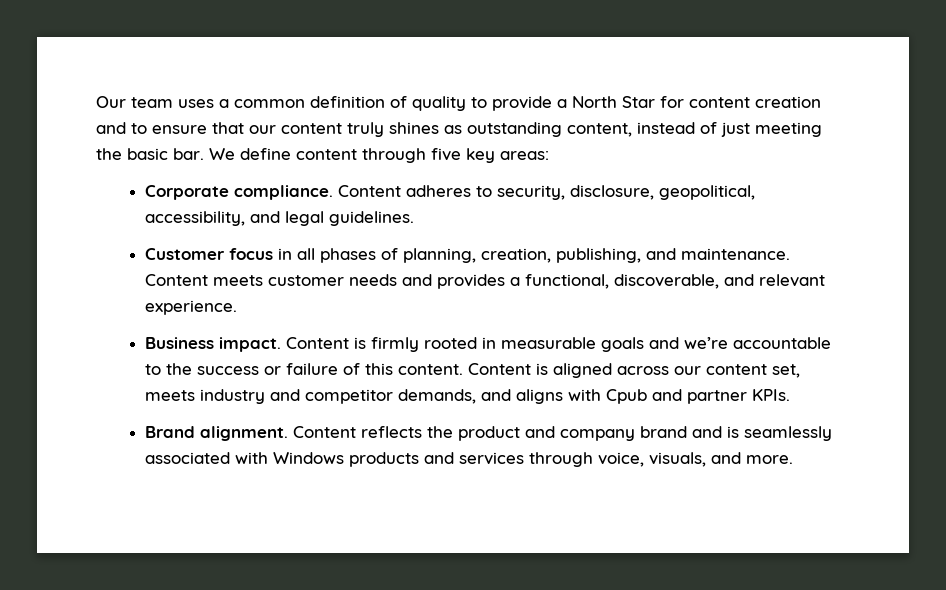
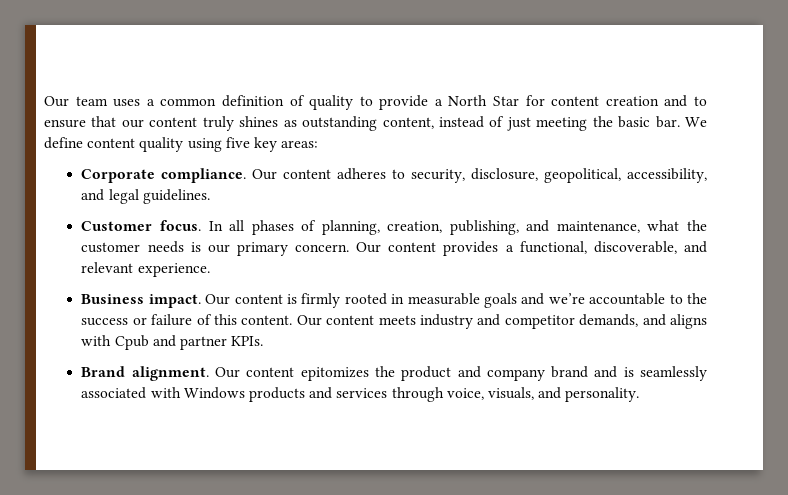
- We define content through five key areas:
+ We define content quality using five key areas:
- Content adheres to security, disclosure, geopolitical, accessibility, and legal guidelines.
+ Our content adheres to security, disclosure, geopolitical, accessibility, and legal guidelines.
- Customer focus in all phases of planning, creation, publishing, and maintenance. Content meets customer needs and provides a functional, discoverable, and relevant experience.
+ Customer focus. In all phases of planning, creation, publishing, and maintenance, what the customer needs is our primary concern. Our content provides a functional, discoverable, and relevant experience.
- Content is firmly rooted in measurable goals and we’re accountable to the success or failure of this content.
+ Our content is firmly rooted in measurable goals and we’re accountable to the success or failure of this content.
- Content is aligned across our content set, meets industry and competitor demands, and aligns with Cpub and partner KPIs.
+ Our content meets industry and competitor demands, and aligns with Cpub and partner KPIs.
- Content reflects the product and company brand and is seamlessly associated with Windows products and services through voice, visuals, and more.
+ Our content epitomizes the product and company brand and is seamlessly associated with Windows products and services through voice, visuals, and personality.

